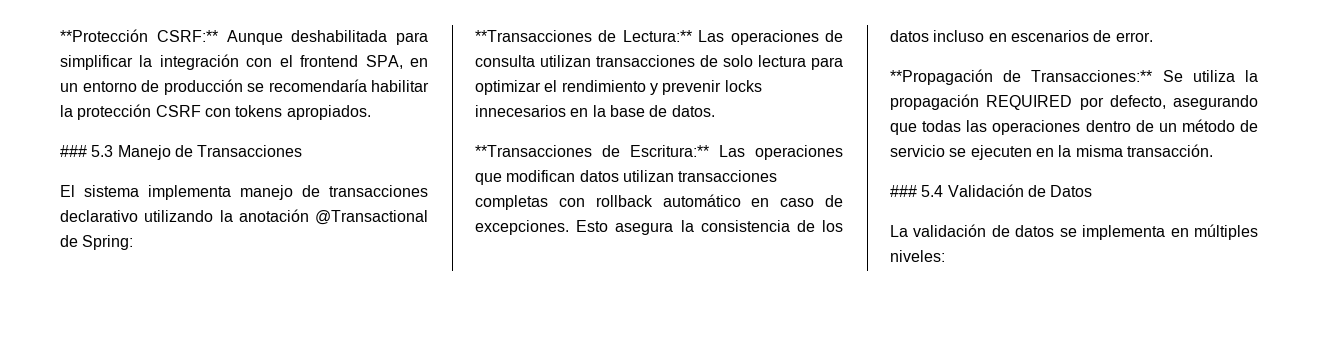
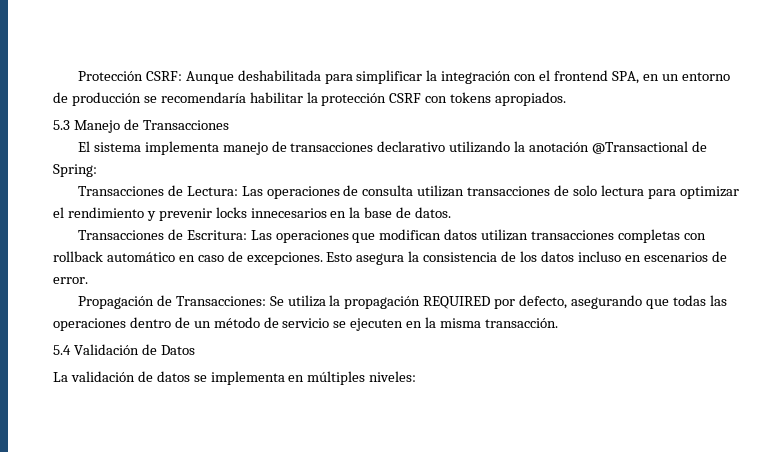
- **Protección CSRF:** Aunque deshabilitada para simplificar la integración con el frontend SPA, en un entorno de producción se recomendaría habilitar la protección CSRF con tokens apropiados.
+ Protección CSRF: Aunque deshabilitada para simplificar la integración con el frontend SPA, en un entorno de producción se recomendaría habilitar la protección CSRF con tokens apropiados.
- ### 5.3 Manejo de Transacciones
+ 5.3 Manejo de Transacciones
- **Transacciones de Lectura:** Las operaciones de consulta utilizan transacciones de solo lectura para optimizar el rendimiento y prevenir locks innecesarios en la base de datos.
+ Transacciones de Lectura: Las operaciones de consulta utilizan transacciones de solo lectura para optimizar el rendimiento y prevenir locks innecesarios en la base de datos.
- **Transacciones de Escritura:** Las operaciones que modifican datos utilizan transacciones completas con rollback automático en caso de excepciones.
+ Transacciones de Escritura: Las operaciones que modifican datos utilizan transacciones completas con rollback automático en caso de excepciones.
- **Propagación de Transacciones:** Se utiliza la propagación REQUIRED por defecto, asegurando que todas las operaciones dentro de un método de servicio se ejecuten en la misma transacción.
+ Propagación de Transacciones: Se utiliza la propagación REQUIRED por defecto, asegurando que todas las operaciones dentro de un método de servicio se ejecuten en la misma transacción.
- ### 5.4 Validación de Datos
+ 5.4 Validación de Datos

